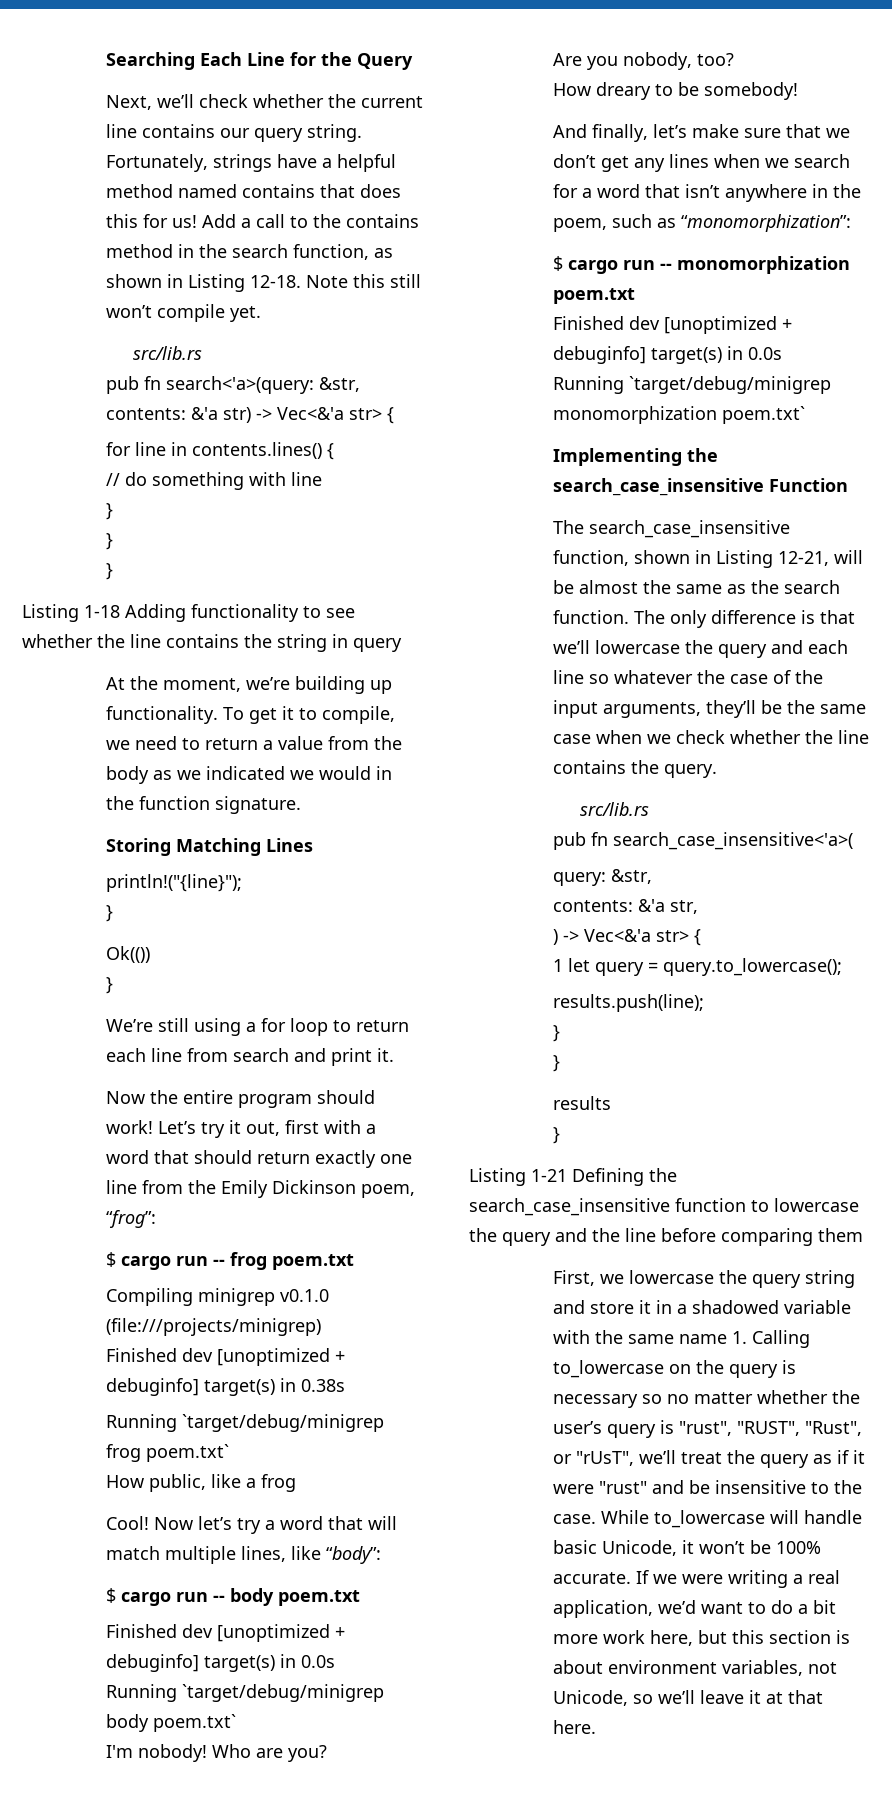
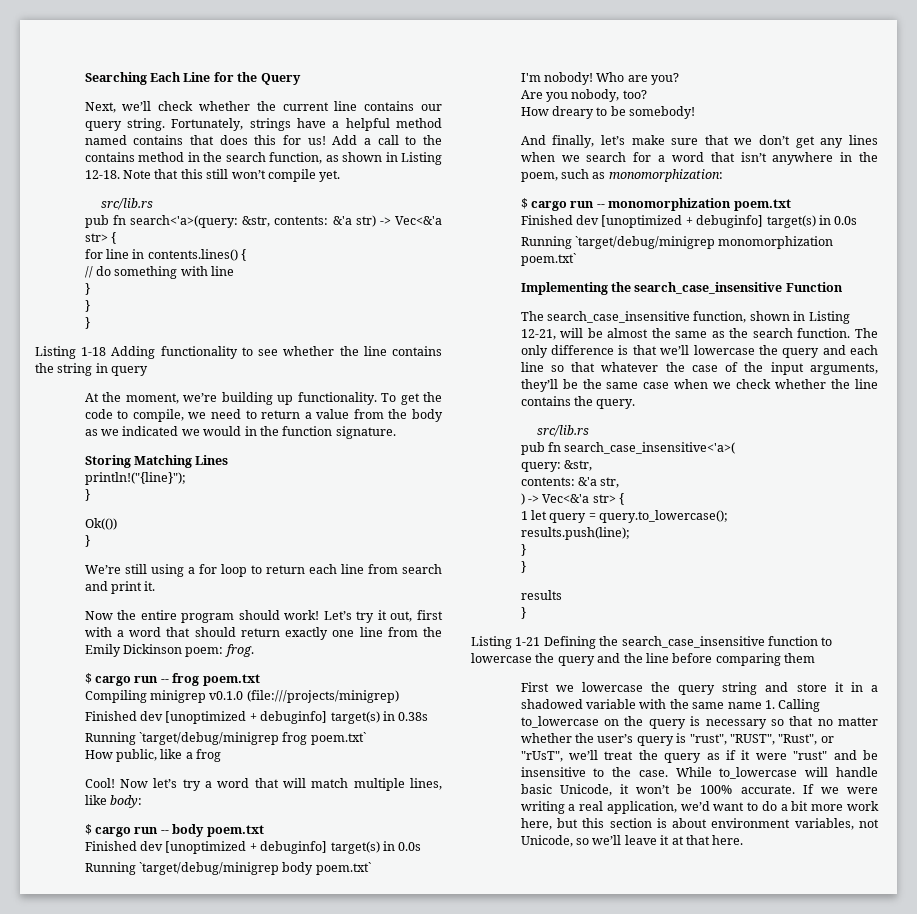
- Note this still won’t compile yet.
+ Note that this still won’t compile yet.
- To get it to compile, we need to return a value from the body as we indicated we would in the function signature.
+ To get the code to compile, we need to return a value from the body as we indicated we would in the function signature.
- Let’s try it out, first with a word that should return exactly one line from the Emily Dickinson poem, “frog”:
+ Let’s try it out, first with a word that should return exactly one line from the Emily Dickinson poem: frog.
- Now let’s try a word that will match multiple lines, like “body”:
+ Now let’s try a word that will match multiple lines, like body:
- And finally, let’s make sure that we don’t get any lines when we search for a word that isn’t anywhere in the poem, such as “monomorphization”:
+ And finally, let’s make sure that we don’t get any lines when we search for a word that isn’t anywhere in the poem, such as monomorphization:
- The only difference is that we’ll lowercase the query and each line so whatever the case of the input arguments, they’ll be the same case when we check whether the line contains the query.
+ The only difference is that we’ll lowercase the query and each line so that whatever the case of the input arguments, they’ll be the same case when we check whether the line contains the query.
- First, we lowercase the query string and store it in a shadowed variable with the same name 1. Calling to_lowercase on the query is necessary so no matter whether the user’s query is "rust", "RUST", "Rust", or "rUsT", we’ll treat the query as if it were "rust" and be insensitive to the case.
+ First we lowercase the query string and store it in a shadowed variable with the same name 1. Calling to_lowercase on the query is necessary so that no matter whether the user’s query is "rust", "RUST", "Rust", or "rUsT", we’ll treat the query as if it were "rust" and be insensitive to the case.

